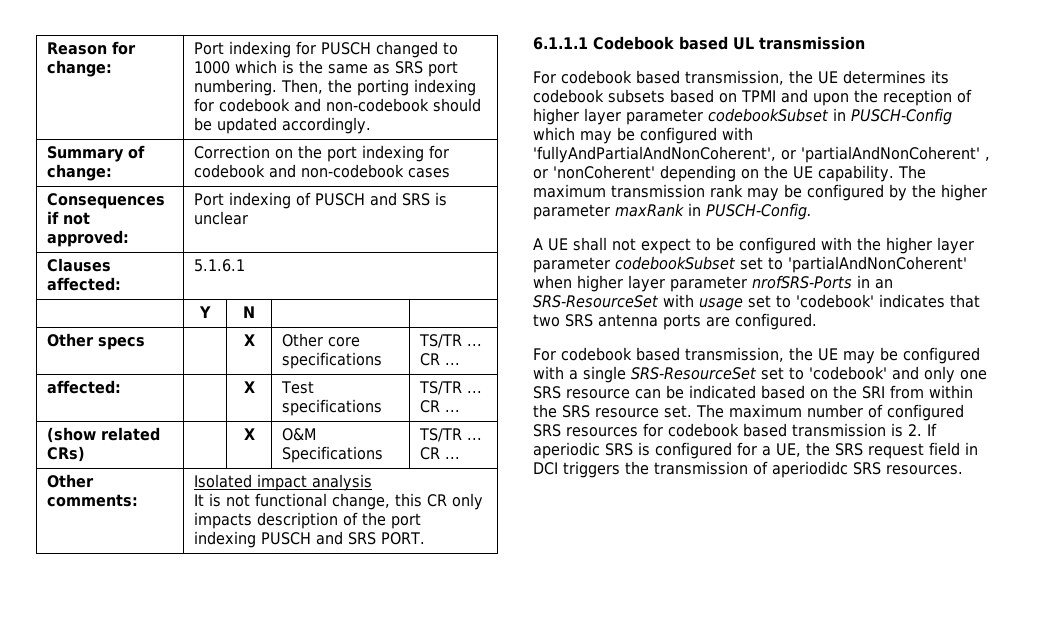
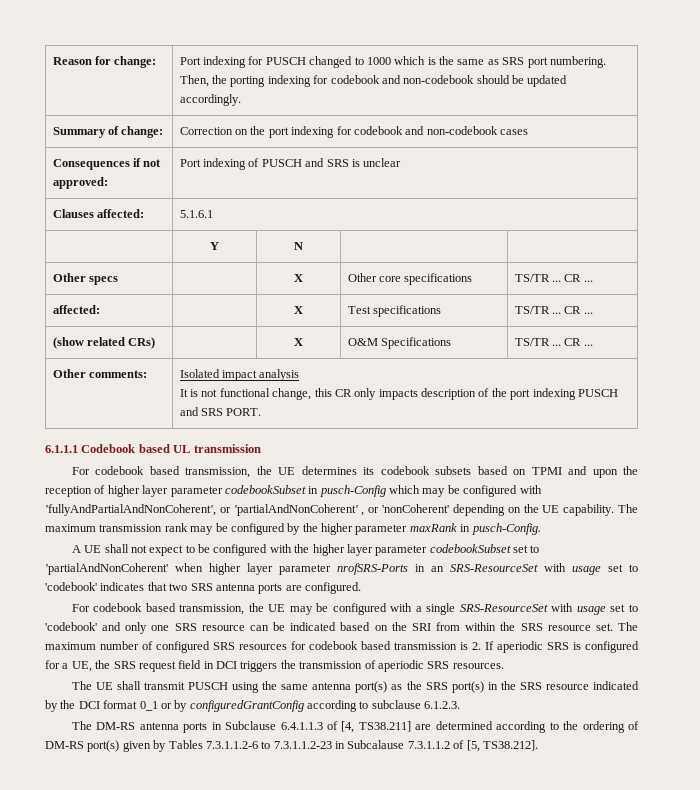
- For codebook based transmission, the UE determines its codebook subsets based on TPMI and upon the reception of higher layer parameter codebookSubset in PUSCH-Config which may be configured with 'fullyAndPartialAndNonCoherent', or 'partialAndNonCoherent' , or 'nonCoherent' depending on the UE capability.
+ For codebook based transmission, the UE determines its codebook subsets based on TPMI and upon the reception of higher layer parameter codebookSubset in pusch-Config which may be configured with 'fullyAndPartialAndNonCoherent', or 'partialAndNonCoherent' , or 'nonCoherent' depending on the UE capability.
- The maximum transmission rank may be configured by the higher parameter maxRank in PUSCH-Config.
+ The maximum transmission rank may be configured by the higher parameter maxRank in pusch-Config.
- For codebook based transmission, the UE may be configured with a single SRS-ResourceSet set to 'codebook' and only one SRS resource can be indicated based on the SRI from within the SRS resource set.
+ For codebook based transmission, the UE may be configured with a single SRS-ResourceSet with usage set to 'codebook' and only one SRS resource can be indicated based on the SRI from within the SRS resource set.
- The maximum number of configured SRS resources for codebook based transmission is 2. If aperiodic SRS is configured for a UE, the SRS request field in DCI triggers the transmission of aperiodidc SRS resources.
+ The maximum number of configured SRS resources for codebook based transmission is 2. If aperiodic SRS is configured for a UE, the SRS request field in DCI triggers the transmission of aperiodic SRS resources.
+ The UE shall transmit PUSCH using the same antenna port(s) as the SRS port(s) in the SRS resource indicated by the DCI format 0_1 or by configuredGrantConfig according to subclause 6.1.2.3.
+ The DM-RS antenna ports in Subclause 6.4.1.1.3 of [4, TS38.211] are determined according to the ordering of DM-RS port(s) given by Tables 7.3.1.1.2-6 to 7.3.1.1.2-23 in Subcalause 7.3.1.1.2 of [5, TS38.212].

